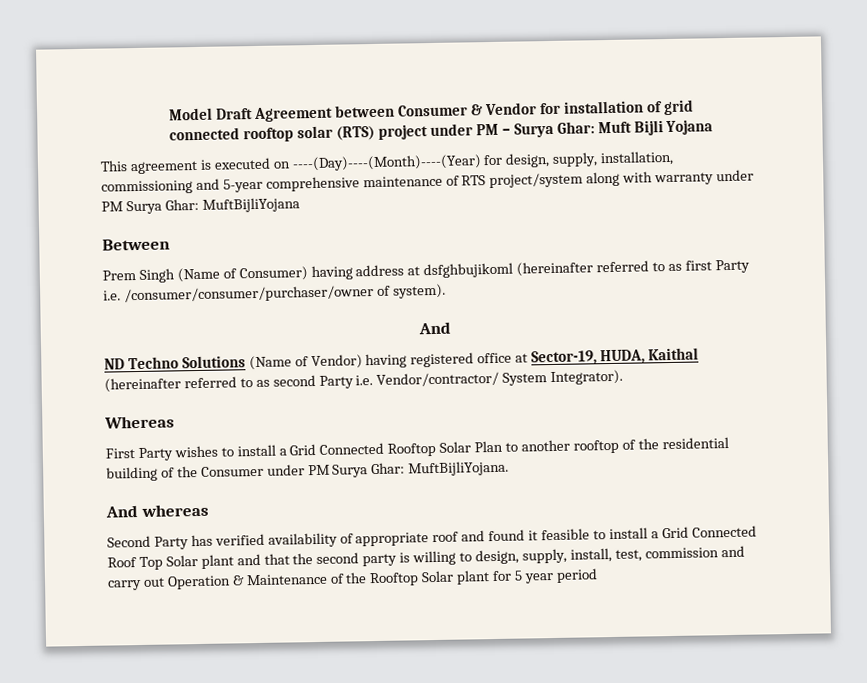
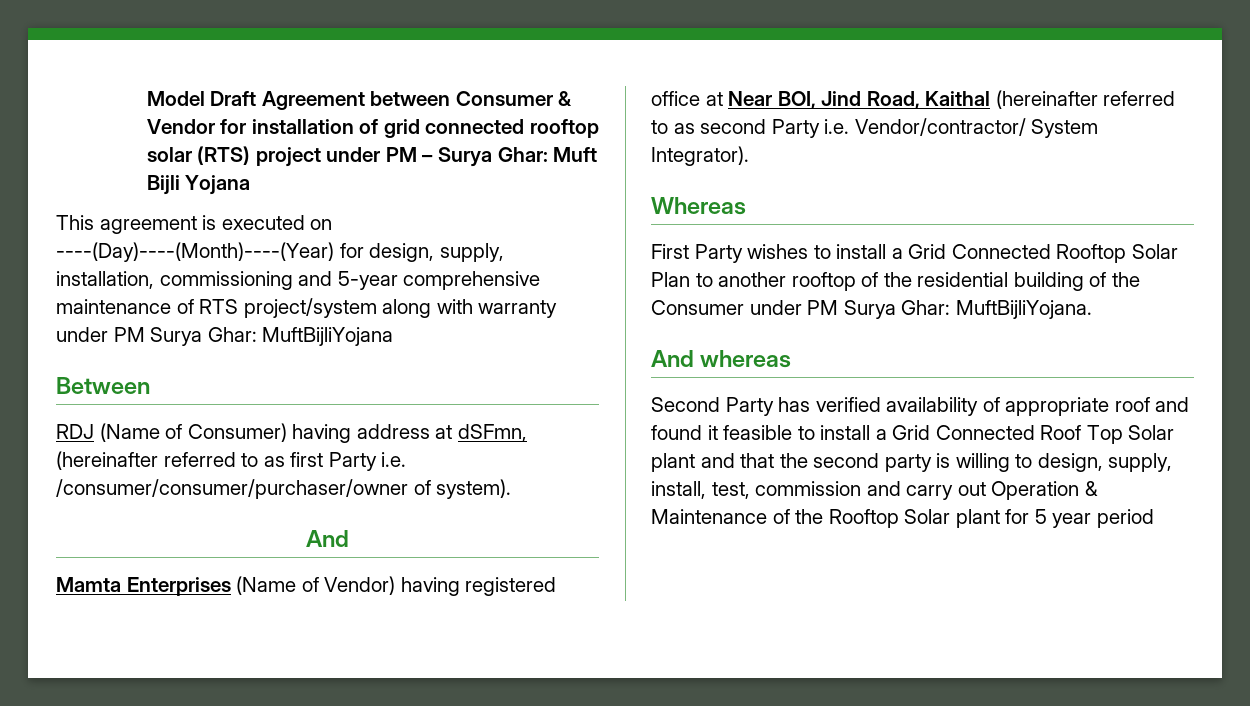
- Prem Singh (Name of Consumer) having address at dsfghbujikoml (hereinafter referred to as first Party i.e. /consumer/consumer/purchaser/owner of system).
+ RDJ (Name of Consumer) having address at dSFmn, (hereinafter referred to as first Party i.e. /consumer/consumer/purchaser/owner of system).
- ND Techno Solutions (Name of Vendor) having registered office at Sector-19, HUDA, Kaithal (hereinafter referred to as second Party i.e. Vendor/contractor/ System Integrator).
+ Mamta Enterprises (Name of Vendor) having registered office at Near BOI, Jind Road, Kaithal (hereinafter referred to as second Party i.e. Vendor/contractor/ System Integrator).

